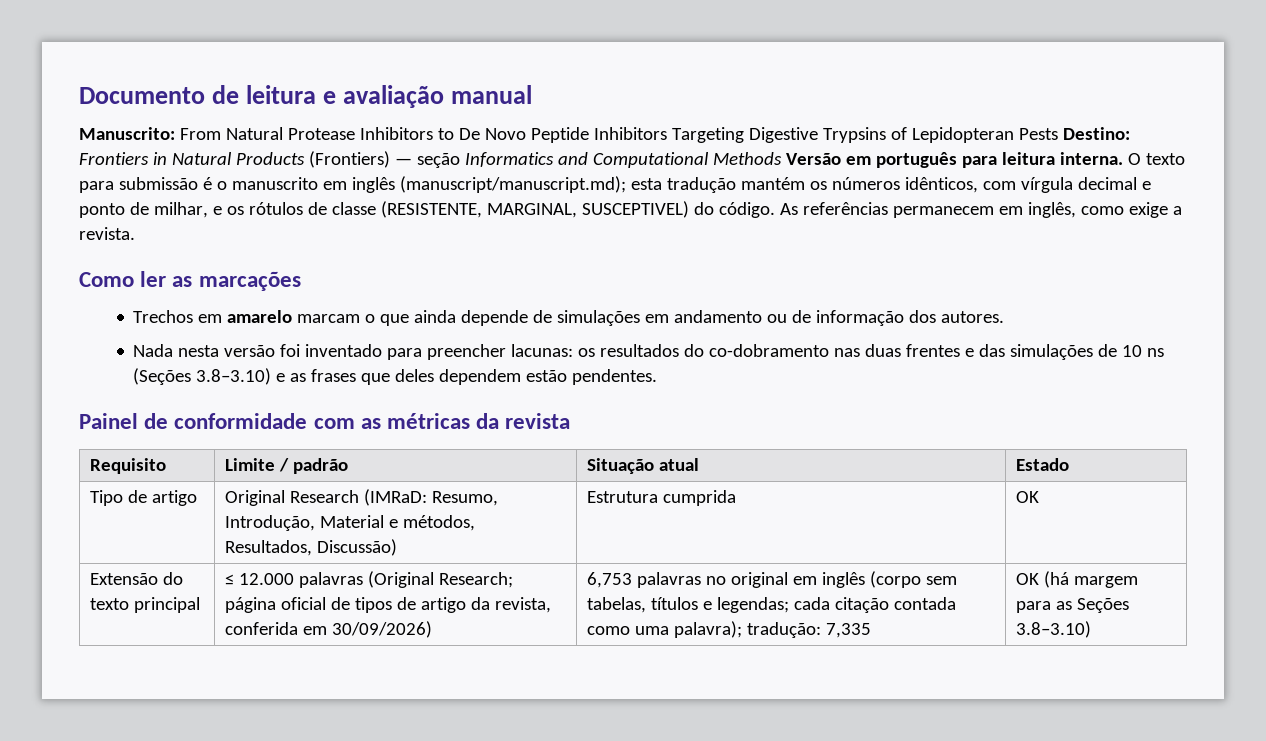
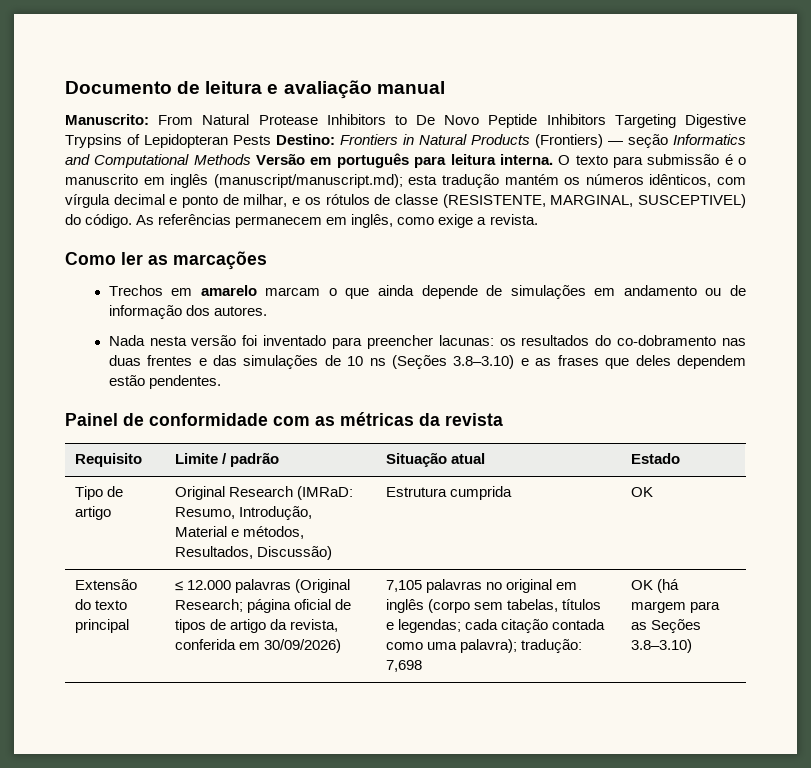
- 6,753 palavras no original em inglês (corpo sem tabelas, títulos e legendas; cada citação contada como uma palavra); tradução: 7,335
+ 7,105 palavras no original em inglês (corpo sem tabelas, títulos e legendas; cada citação contada como uma palavra); tradução: 7,698

